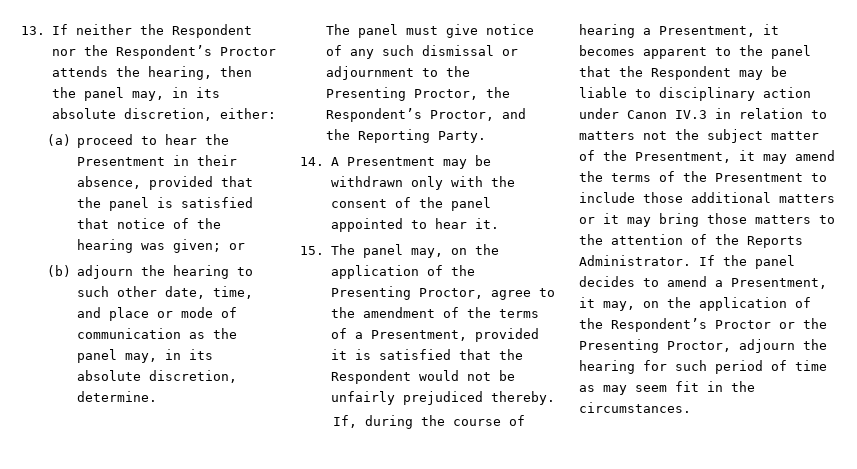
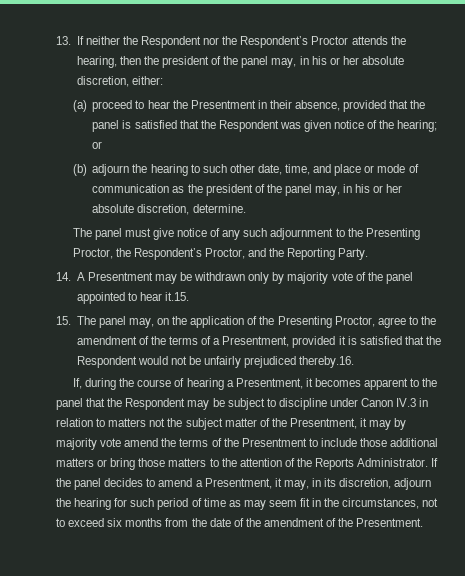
- 13. If neither the Respondent nor the Respondent’s Proctor attends the hearing, then the panel may, in its absolute discretion, either:
+ 13. If neither the Respondent nor the Respondent’s Proctor attends the hearing, then the president of the panel may, in his or her absolute discretion, either:
- (a) proceed to hear the Presentment in their absence, provided that the panel is satisfied that notice of the hearing was given; or
+ (a) proceed to hear the Presentment in their absence, provided that the panel is satisfied that the Respondent was given notice of the hearing; or
- (b) adjourn the hearing to such other date, time, and place or mode of communication as the panel may, in its absolute discretion, determine.
+ (b) adjourn the hearing to such other date, time, and place or mode of communication as the president of the panel may, in his or her absolute discretion, determine.
- The panel must give notice of any such dismissal or adjournment to the Presenting Proctor, the Respondent’s Proctor, and the Reporting Party.
+ The panel must give notice of any such adjournment to the Presenting Proctor, the Respondent’s Proctor, and the Reporting Party.
- 14. A Presentment may be withdrawn only with the consent of the panel appointed to hear it.
+ 14. A Presentment may be withdrawn only by majority vote of the panel appointed to hear it.15.
- 15. The panel may, on the application of the Presenting Proctor, agree to the amendment of the terms of a Presentment, provided it is satisfied that the Respondent would not be unfairly prejudiced thereby.
+ 15. The panel may, on the application of the Presenting Proctor, agree to the amendment of the terms of a Presentment, provided it is satisfied that the Respondent would not be unfairly prejudiced thereby.16.
- If, during the course of hearing a Presentment, it becomes apparent to the panel that the Respondent may be liable to disciplinary action under Canon IV.3 in relation to matters not the subject matter of the Presentment, it may amend the terms of the Presentment to include those additional matters or it may bring those matters to the attention of the Reports Administrator.
+ If, during the course of hearing a Presentment, it becomes apparent to the panel that the Respondent may be subject to discipline under Canon IV.3 in relation to matters not the subject matter of the Presentment, it may by majority vote amend the terms of the Presentment to include those additional matters or bring those matters to the attention of the Reports Administrator.
- If the panel decides to amend a Presentment, it may, on the application of the Respondent’s Proctor or the Presenting Proctor, adjourn the hearing for such period of time as may seem fit in the circumstances.
+ If the panel decides to amend a Presentment, it may, in its discretion, adjourn the hearing for such period of time as may seem fit in the circumstances, not to exceed six months from the date of the amendment of the Presentment.

